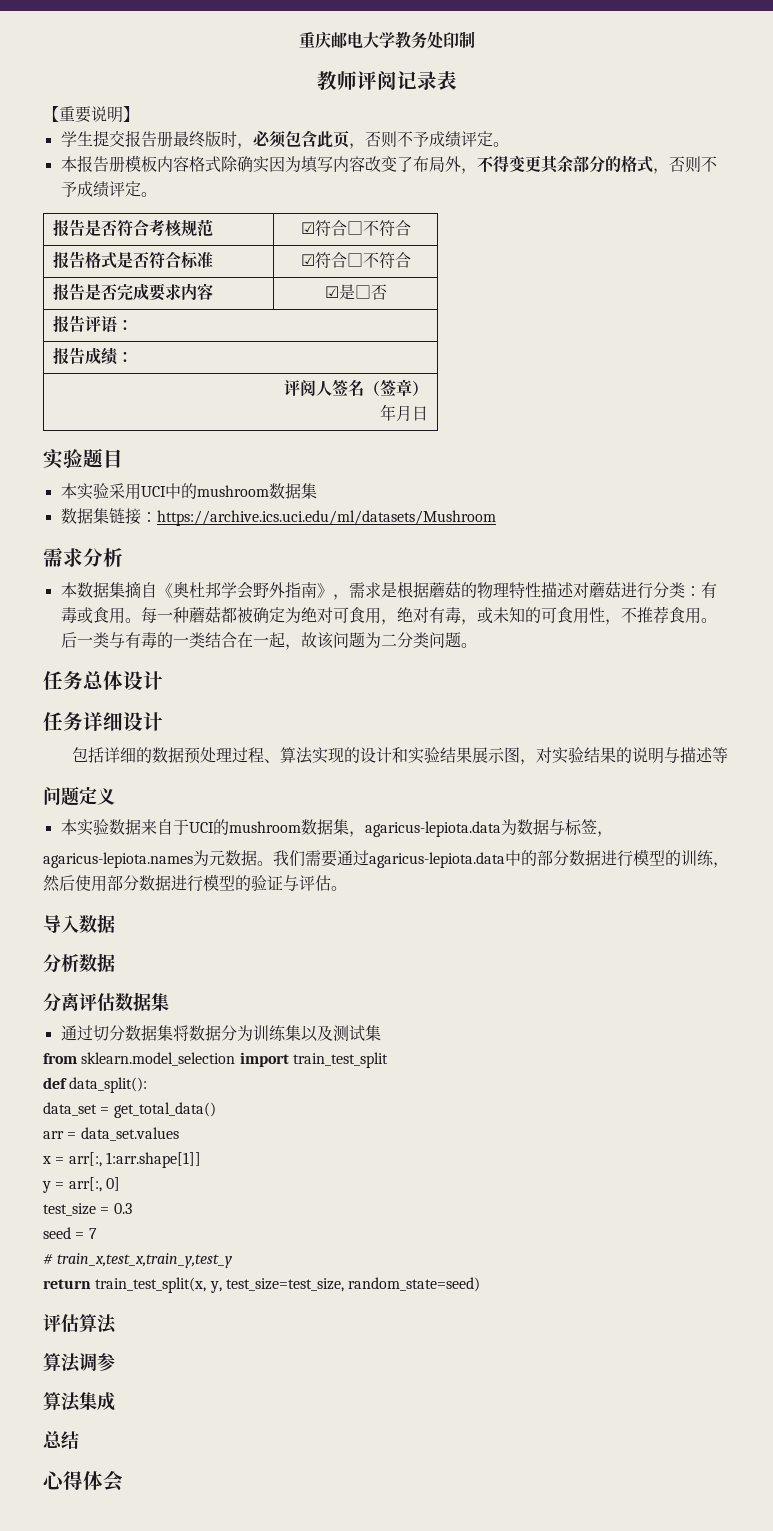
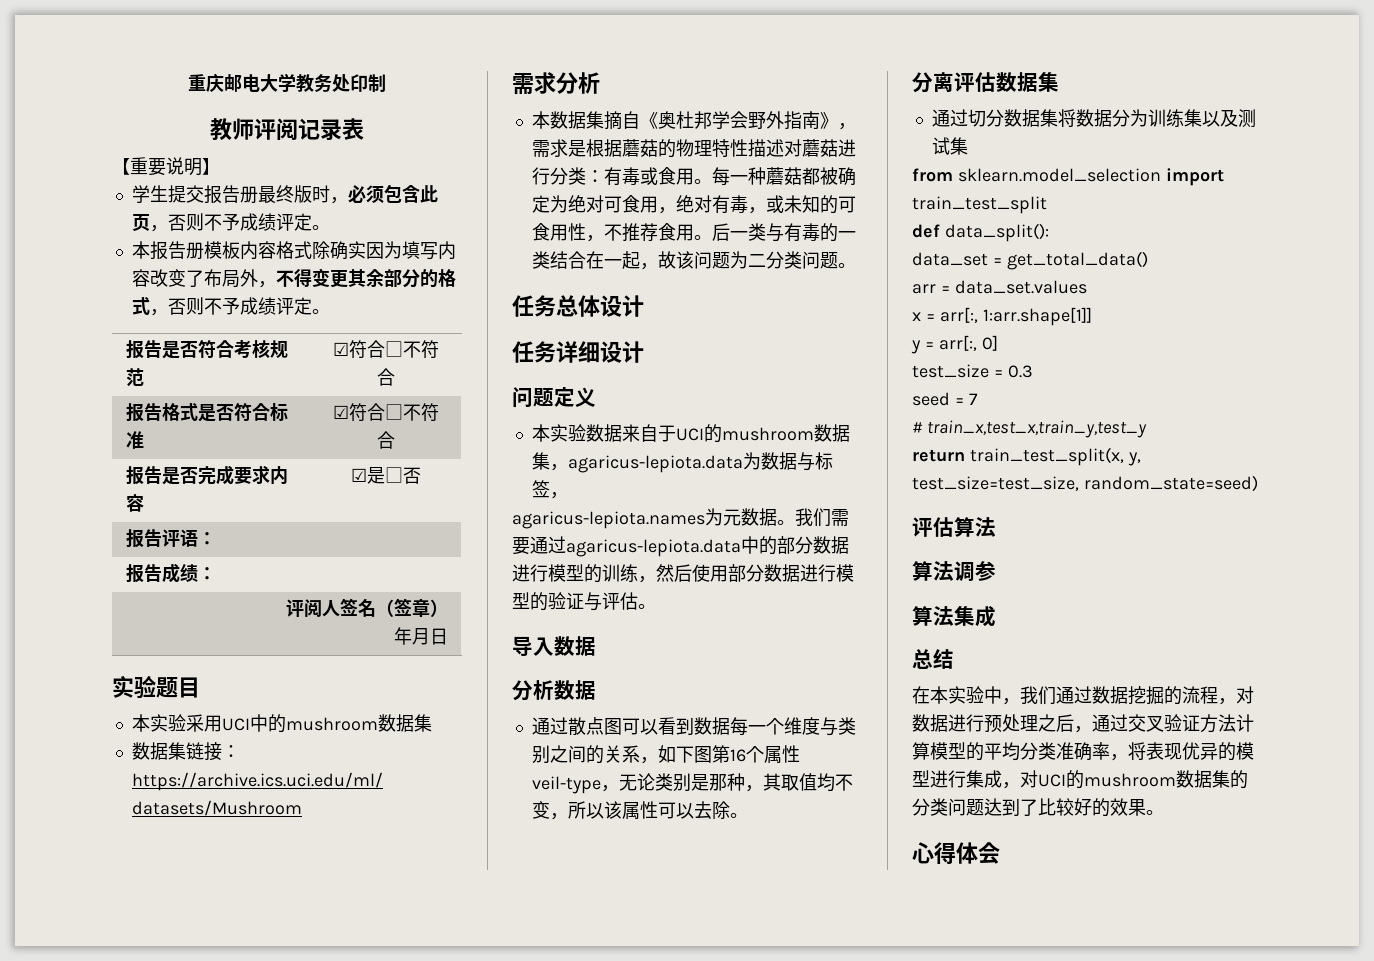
- 包括详细的数据预处理过程、算法实现的设计和实验结果展示图，对实验结果的说明与描述等
+ 通过散点图可以看到数据每一个维度与类别之间的关系，如下图第16个属性veil-type，无论类别是那种，其取值均不变，所以该属性可以去除。
+ 在本实验中，我们通过数据挖掘的流程，对数据进行预处理之后，通过交叉验证方法计算模型的平均分类准确率，将表现优异的模型进行集成，对UCI的mushroom数据集的分类问题达到了比较好的效果。

